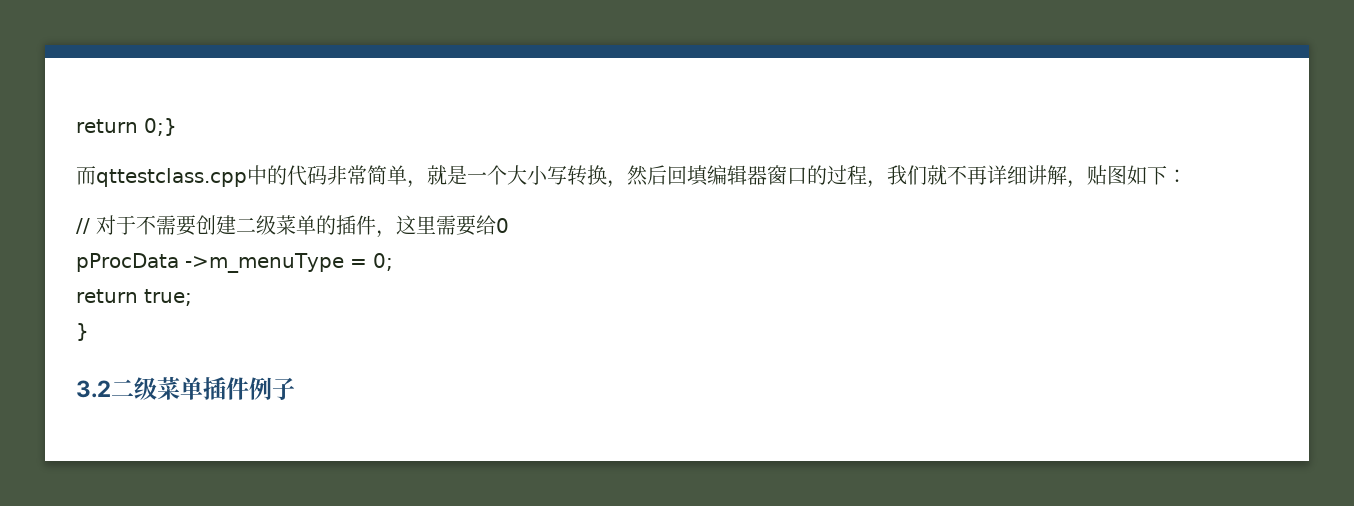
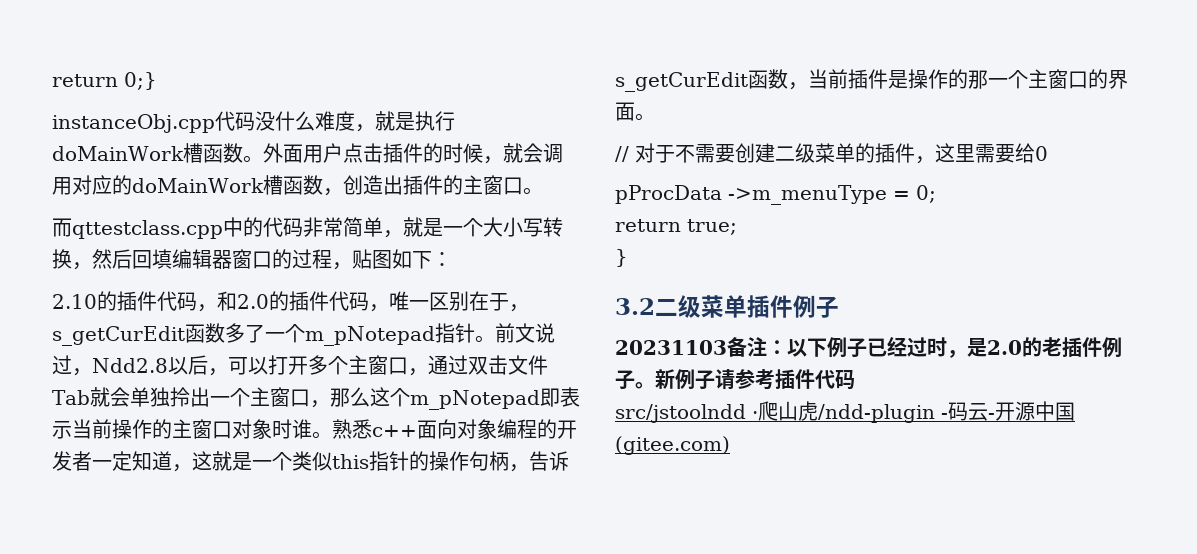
+ instanceObj.cpp代码没什么难度，就是执行doMainWork槽函数。外面用户点击插件的时候，就会调用对应的doMainWork槽函数，创造出插件的主窗口。
- 而qttestclass.cpp中的代码非常简单，就是一个大小写转换，然后回填编辑器窗口的过程，我们就不再详细讲解，贴图如下：
+ 而qttestclass.cpp中的代码非常简单，就是一个大小写转换，然后回填编辑器窗口的过程，贴图如下：
+ 2.10的插件代码，和2.0的插件代码，唯一区别在于，s_getCurEdit函数多了一个m_pNotepad指针。前文说过，Ndd2.8以后，可以打开多个主窗口，通过双击文件Tab就会单独拎出一个主窗口，那么这个m_pNotepad即表示当前操作的主窗口对象时谁。熟悉c++面向对象编程的开发者一定知道，这就是一个类似this指针的操作句柄，告诉s_getCurEdit函数，当前插件是操作的那一个主窗口的界面。
+ 20231103备注：以下例子已经过时，是2.0的老插件例子。新例子请参考插件代码
+ src/jstoolndd ·爬山虎/ndd-plugin -码云-开源中国(gitee.com)

